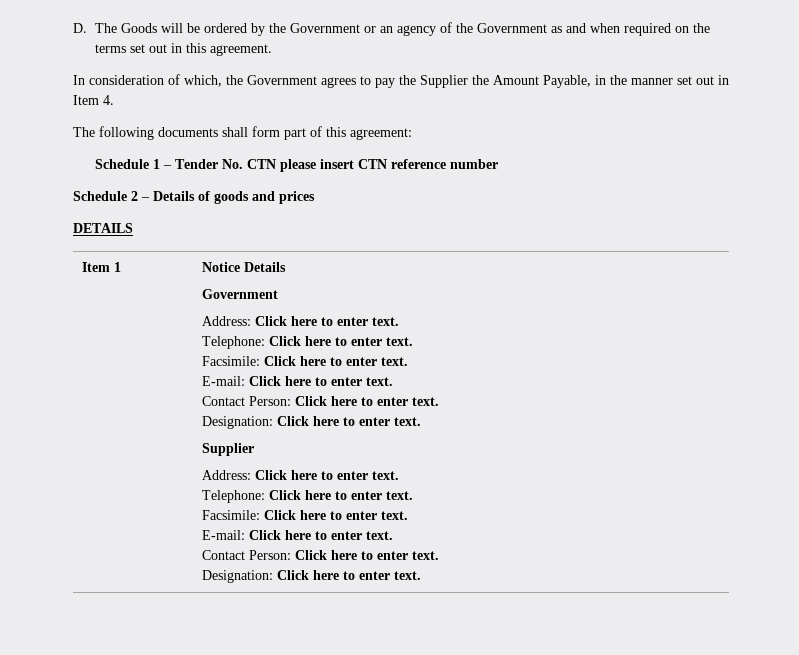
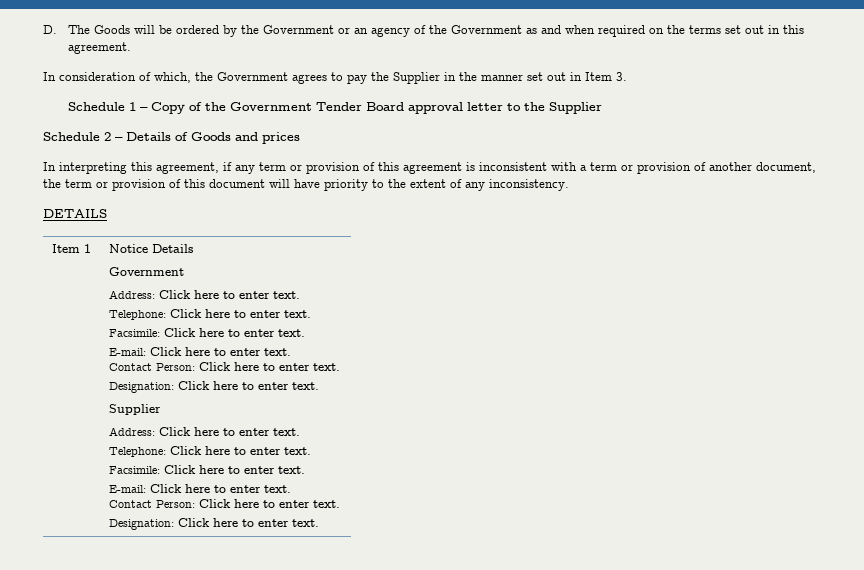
- In consideration of which, the Government agrees to pay the Supplier the Amount Payable, in the manner set out in Item 4.
- The following documents shall form part of this agreement:
- Schedule 1 – Tender No. CTN please insert CTN reference number
+ In consideration of which, the Government agrees to pay the Supplier in the manner set out in Item 3.
+ Schedule 1 – Copy of the Government Tender Board approval letter to the Supplier
- Schedule 2 – Details of goods and prices
+ Schedule 2 – Details of Goods and prices
+ In interpreting this agreement, if any term or provision of this agreement is inconsistent with a term or provision of another document, the term or provision of this document will have priority to the extent of any inconsistency.

